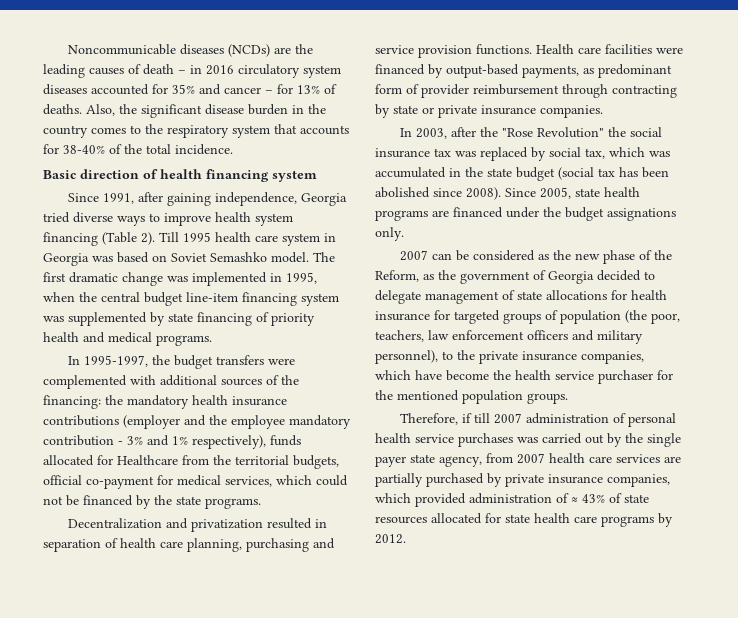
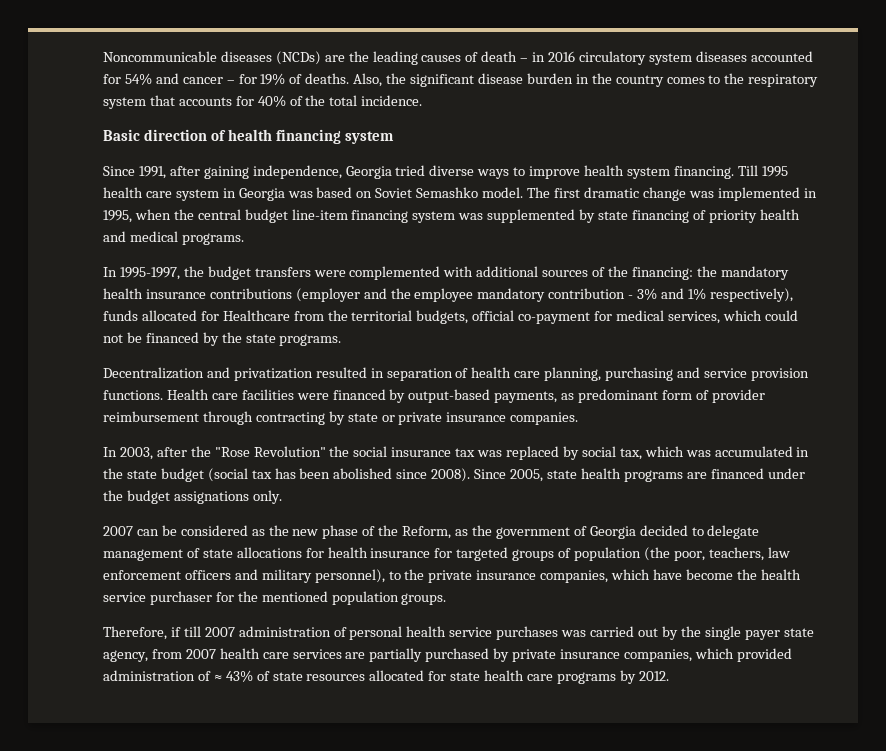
- Noncommunicable diseases (NCDs) are the leading causes of death – in 2016 circulatory system diseases accounted for 35% and cancer – for 13% of deaths.
+ Noncommunicable diseases (NCDs) are the leading causes of death – in 2016 circulatory system diseases accounted for 54% and cancer – for 19% of deaths.
- Also, the significant disease burden in the country comes to the respiratory system that accounts for 38-40% of the total incidence.
+ Also, the significant disease burden in the country comes to the respiratory system that accounts for 40% of the total incidence.
- Since 1991, after gaining independence, Georgia tried diverse ways to improve health system financing (Table 2).
+ Since 1991, after gaining independence, Georgia tried diverse ways to improve health system financing.

